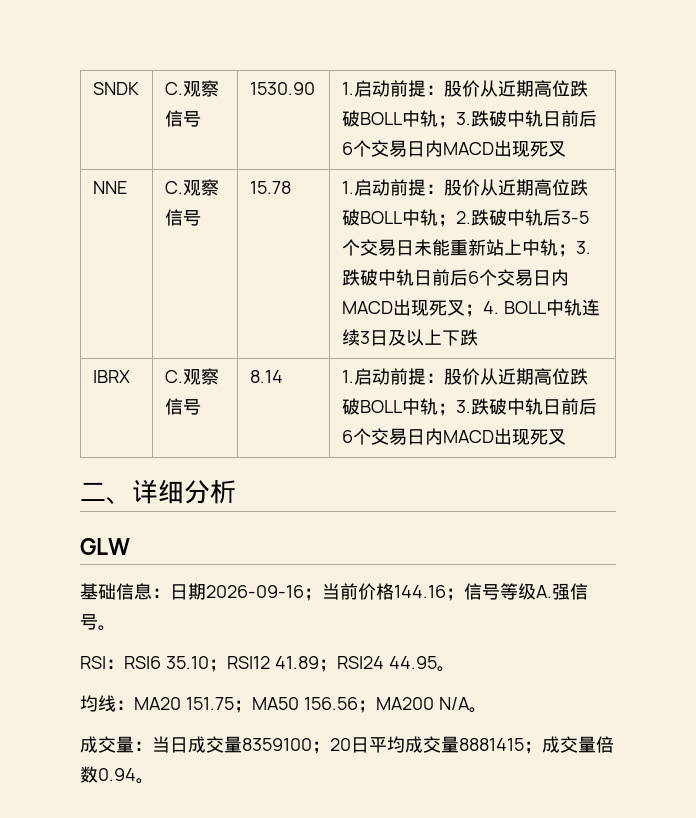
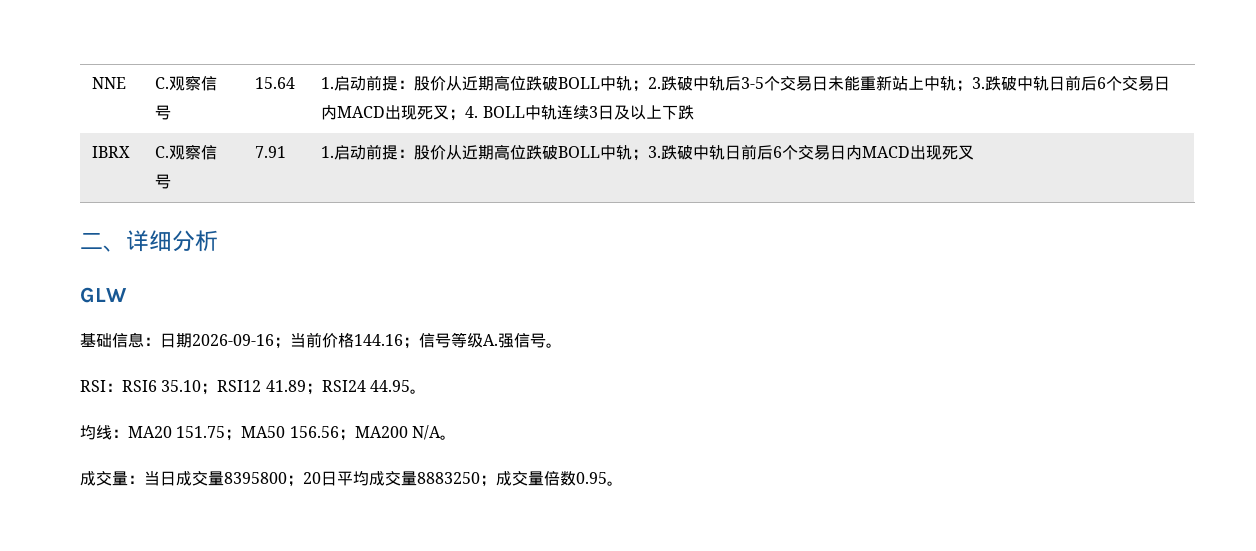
- SNDK | C.观察信号 | 1530.90 | 1.启动前提：股价从近期高位跌破BOLL中轨；3.跌破中轨日前后6个交易日内MACD出现死叉
- 15.78
+ 15.64
- IBRX | C.观察信号 | 8.14 | 1.启动前提：股价从近期高位跌破BOLL中轨；3.跌破中轨日前后6个交易日内MACD出现死叉
+ IBRX | C.观察信号 | 7.91 | 1.启动前提：股价从近期高位跌破BOLL中轨；3.跌破中轨日前后6个交易日内MACD出现死叉
- 成交量：当日成交量8359100；20日平均成交量8881415；成交量倍数0.94。
+ 成交量：当日成交量8395800；20日平均成交量8883250；成交量倍数0.95。

